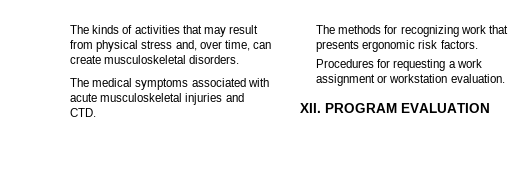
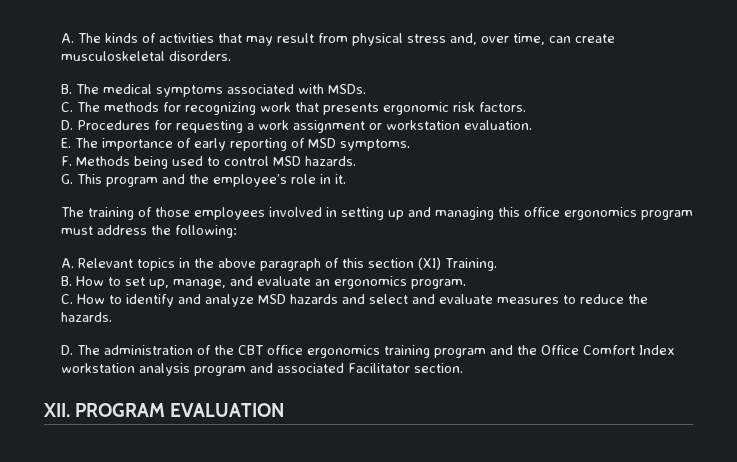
- The kinds of activities that may result from physical stress and, over time, can create musculoskeletal disorders.
+ A. The kinds of activities that may result from physical stress and, over time, can create musculoskeletal disorders.
- The medical symptoms associated with acute musculoskeletal injuries and CTD.
- The methods for recognizing work that presents ergonomic risk factors.
+ B. The medical symptoms associated with MSDs.
+ C. The methods for recognizing work that presents ergonomic risk factors.
- Procedures for requesting a work assignment or workstation evaluation.
+ D. Procedures for requesting a work assignment or workstation evaluation.
+ E. The importance of early reporting of MSD symptoms.
+ F. Methods being used to control MSD hazards.
+ G. This program and the employee’s role in it.
+ The training of those employees involved in setting up and managing this office ergonomics program must address the following:
+ A. Relevant topics in the above paragraph of this section (XI) Training.
+ B. How to set up, manage, and evaluate an ergonomics program.
+ C. How to identify and analyze MSD hazards and select and evaluate measures to reduce the hazards.
+ D. The administration of the CBT office ergonomics training program and the Office Comfort Index workstation analysis program and associated Facilitator section.

